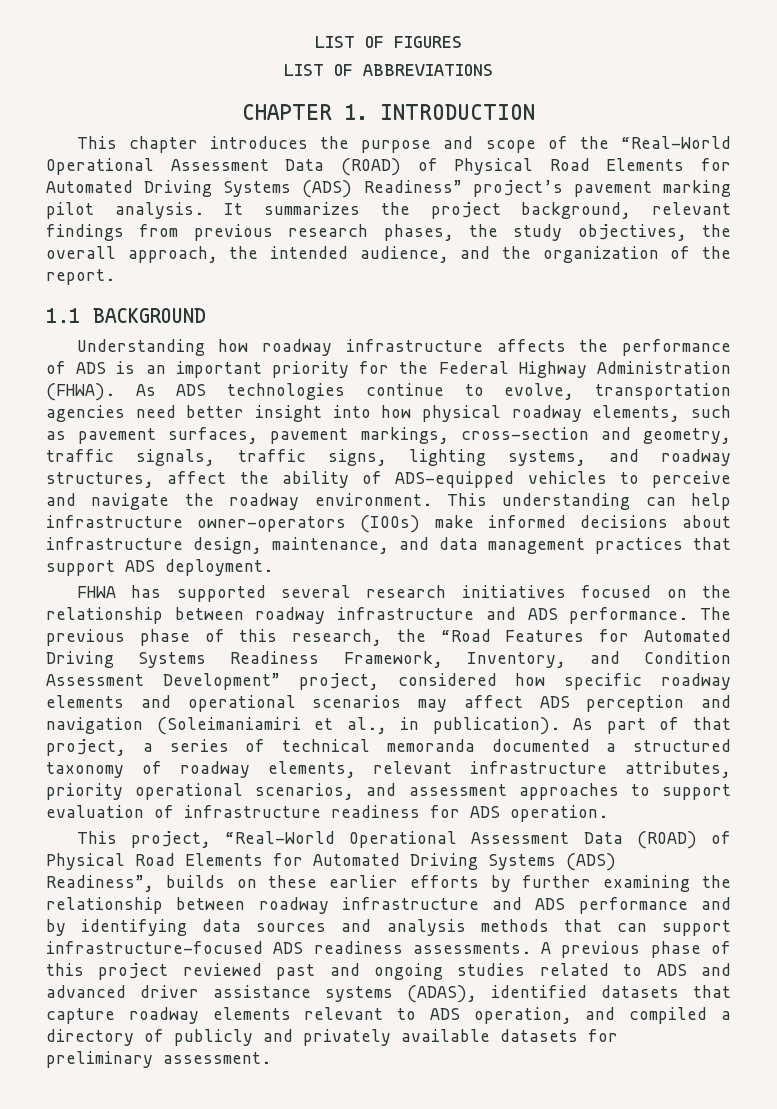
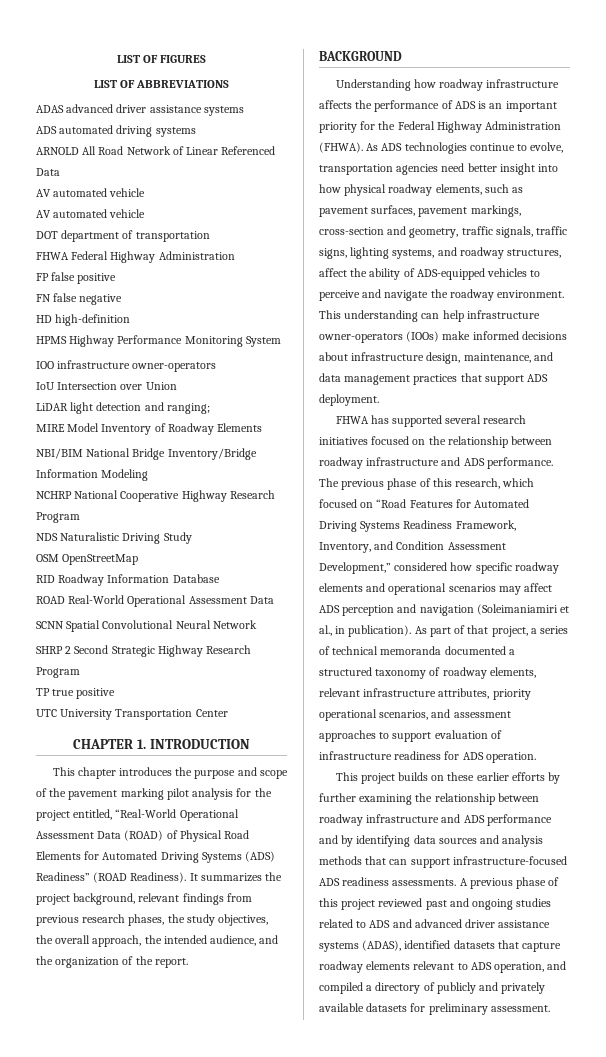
+ ADAS advanced driver assistance systems
+ ADS automated driving systems
+ ARNOLD All Road Network of Linear Referenced Data
+ AV automated vehicle
+ AV automated vehicle
+ DOT department of transportation
+ FHWA Federal Highway Administration
+ FP false positive
+ FN false negative
+ HD high-definition
+ HPMS Highway Performance Monitoring System
+ IOO infrastructure owner-operators
+ IoU Intersection over Union
+ LiDAR light detection and ranging;
+ MIRE Model Inventory of Roadway Elements
+ NBI/BIM National Bridge Inventory/Bridge Information Modeling
+ NCHRP National Cooperative Highway Research Program
+ NDS Naturalistic Driving Study
+ OSM OpenStreetMap
+ RID Roadway Information Database
+ ROAD Real-World Operational Assessment Data
+ SCNN Spatial Convolutional Neural Network
+ SHRP 2 Second Strategic Highway Research Program
+ TP true positive
+ UTC University Transportation Center
- This chapter introduces the purpose and scope of the “Real-World Operational Assessment Data (ROAD) of Physical Road Elements for Automated Driving Systems (ADS) Readiness” project’s pavement marking pilot analysis.
+ This chapter introduces the purpose and scope of the pavement marking pilot analysis for the project entitled, “Real-World Operational Assessment Data (ROAD) of Physical Road Elements for Automated Driving Systems (ADS) Readiness” (ROAD Readiness).
- 1.1 BACKGROUND
+ BACKGROUND
- The previous phase of this research, the “Road Features for Automated Driving Systems Readiness Framework, Inventory, and Condition Assessment Development” project, considered how specific roadway elements and operational scenarios may affect ADS perception and navigation (Soleimaniamiri et al., in publication).
+ The previous phase of this research, which focused on “Road Features for Automated Driving Systems Readiness Framework, Inventory, and Condition Assessment Development,” considered how specific roadway elements and operational scenarios may affect ADS perception and navigation (Soleimaniamiri et al., in publication).
- This project, “Real-World Operational Assessment Data (ROAD) of Physical Road Elements for Automated Driving Systems (ADS) Readiness”, builds on these earlier efforts by further examining the relationship between roadway infrastructure and ADS performance and by identifying data sources and analysis methods that can support infrastructure-focused ADS readiness assessments.
+ This project builds on these earlier efforts by further examining the relationship between roadway infrastructure and ADS performance and by identifying data sources and analysis methods that can support infrastructure-focused ADS readiness assessments.

